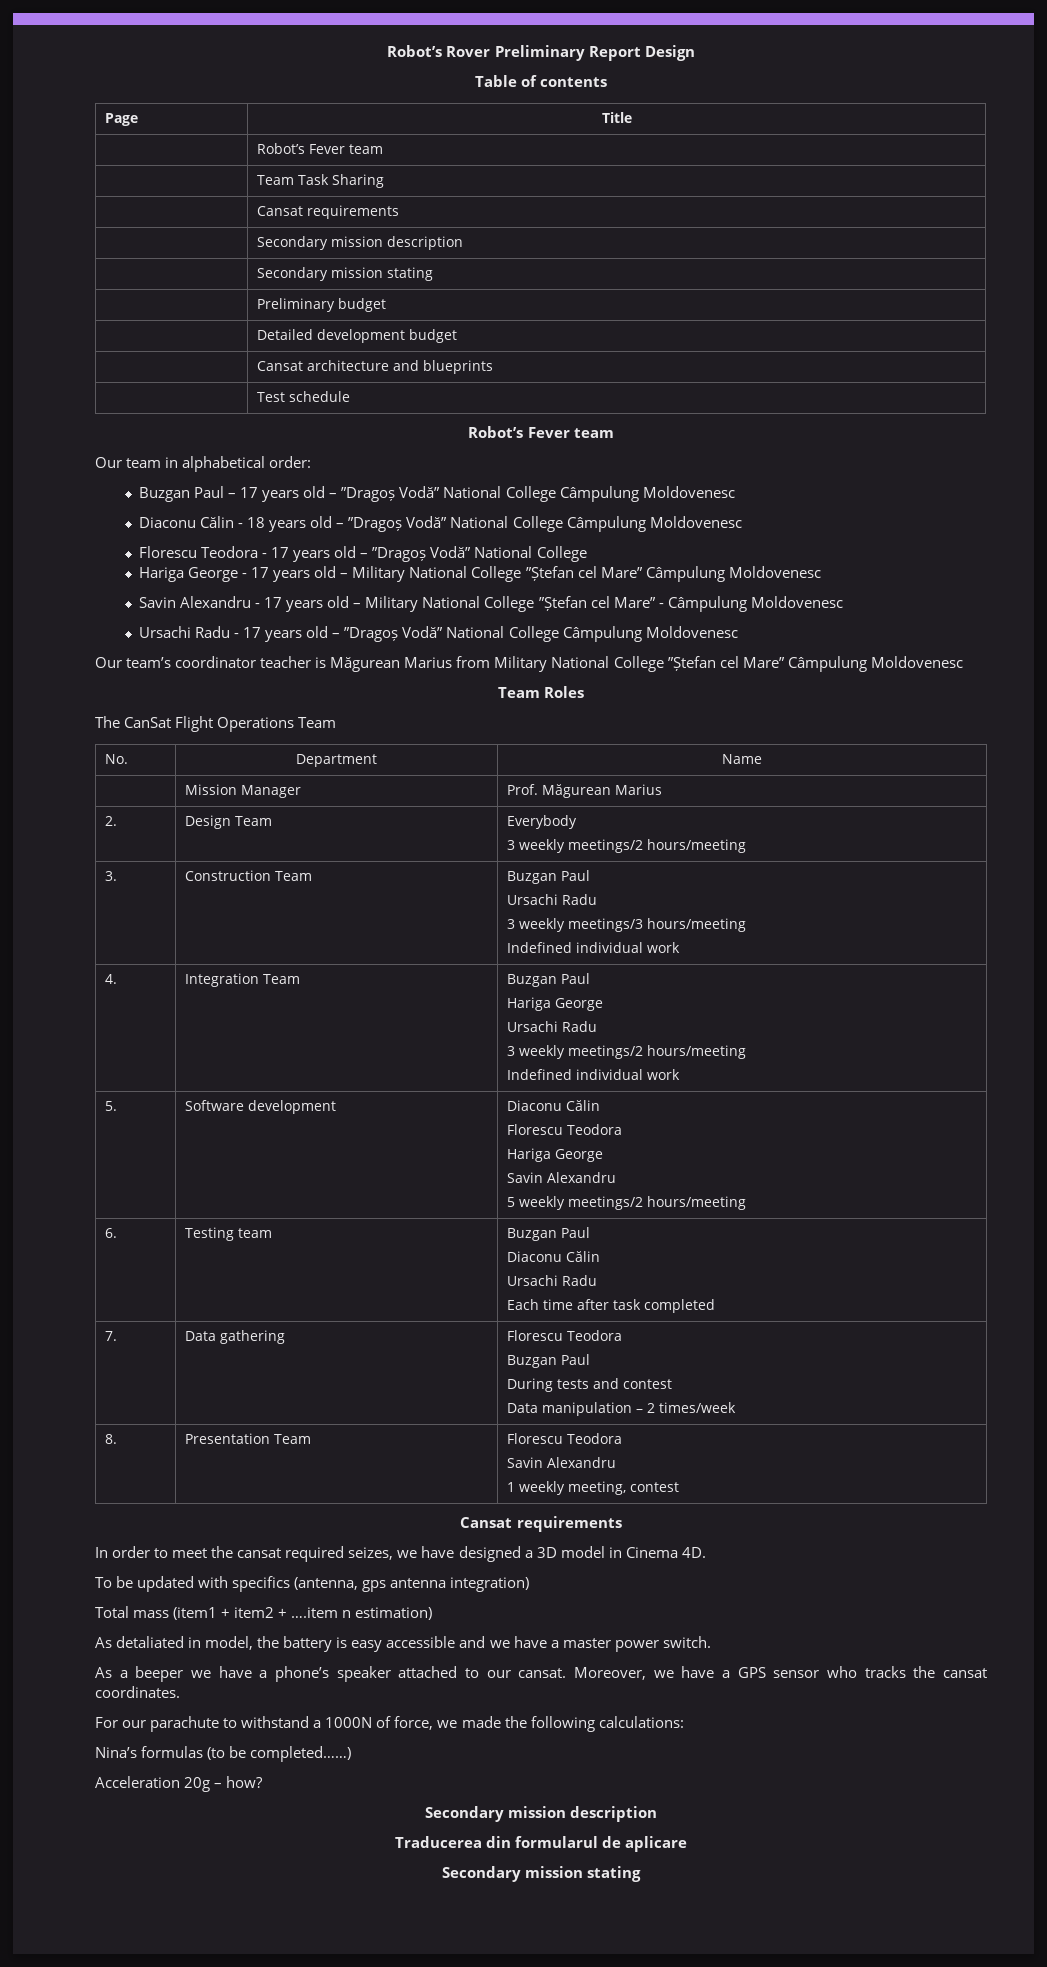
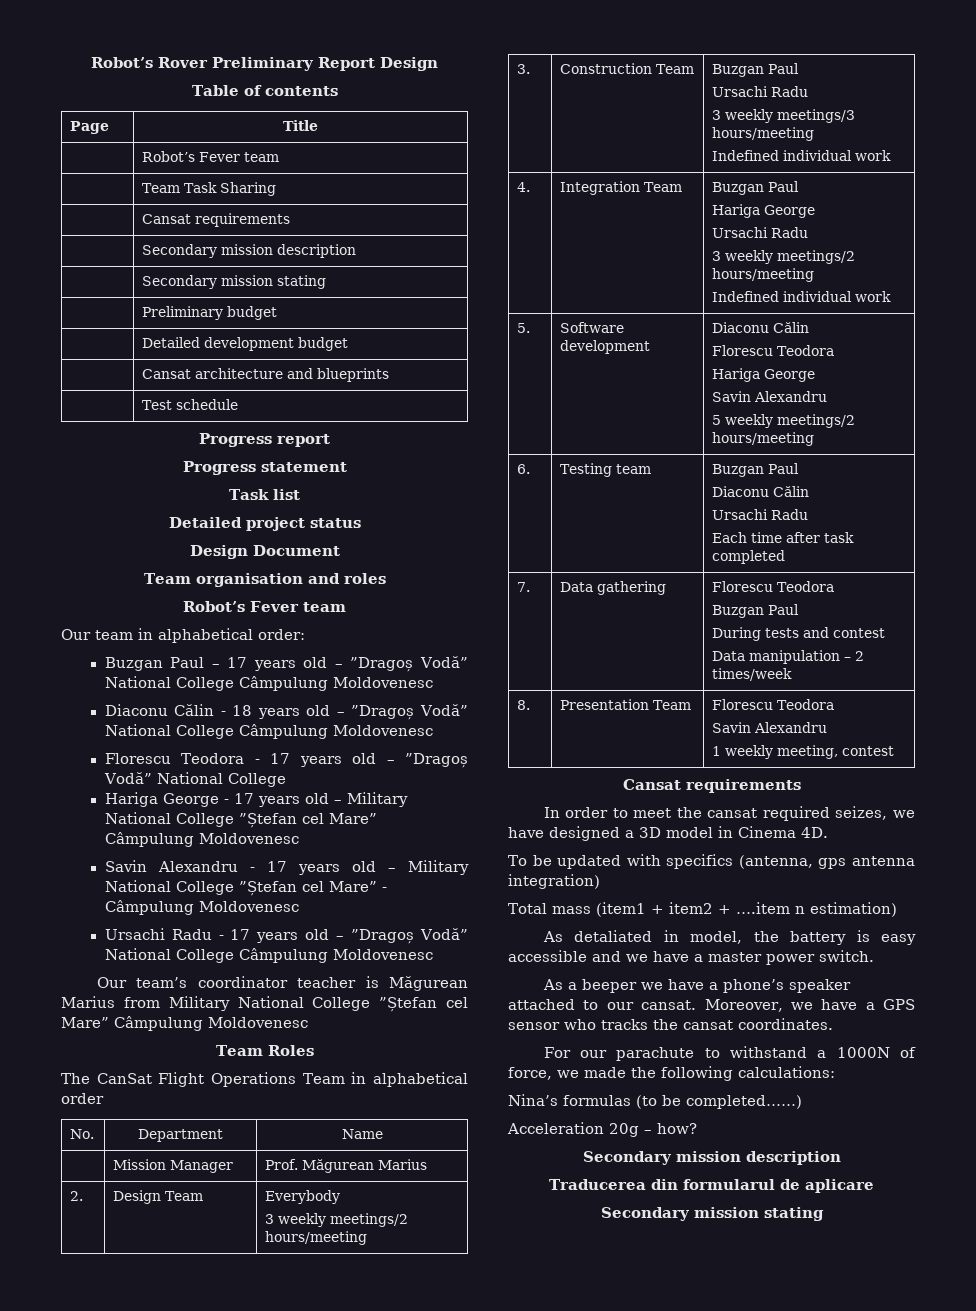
+ Progress report
+ Progress statement
+ Task list
+ Detailed project status
+ Design Document
+ Team organisation and roles
- The CanSat Flight Operations Team
+ The CanSat Flight Operations Team in alphabetical order

